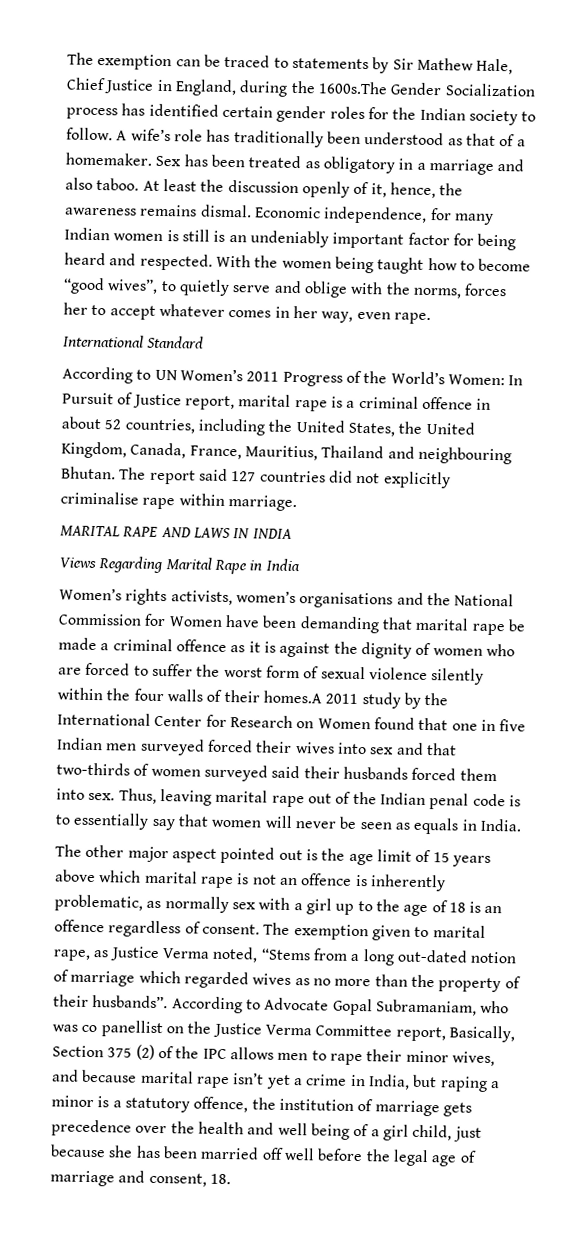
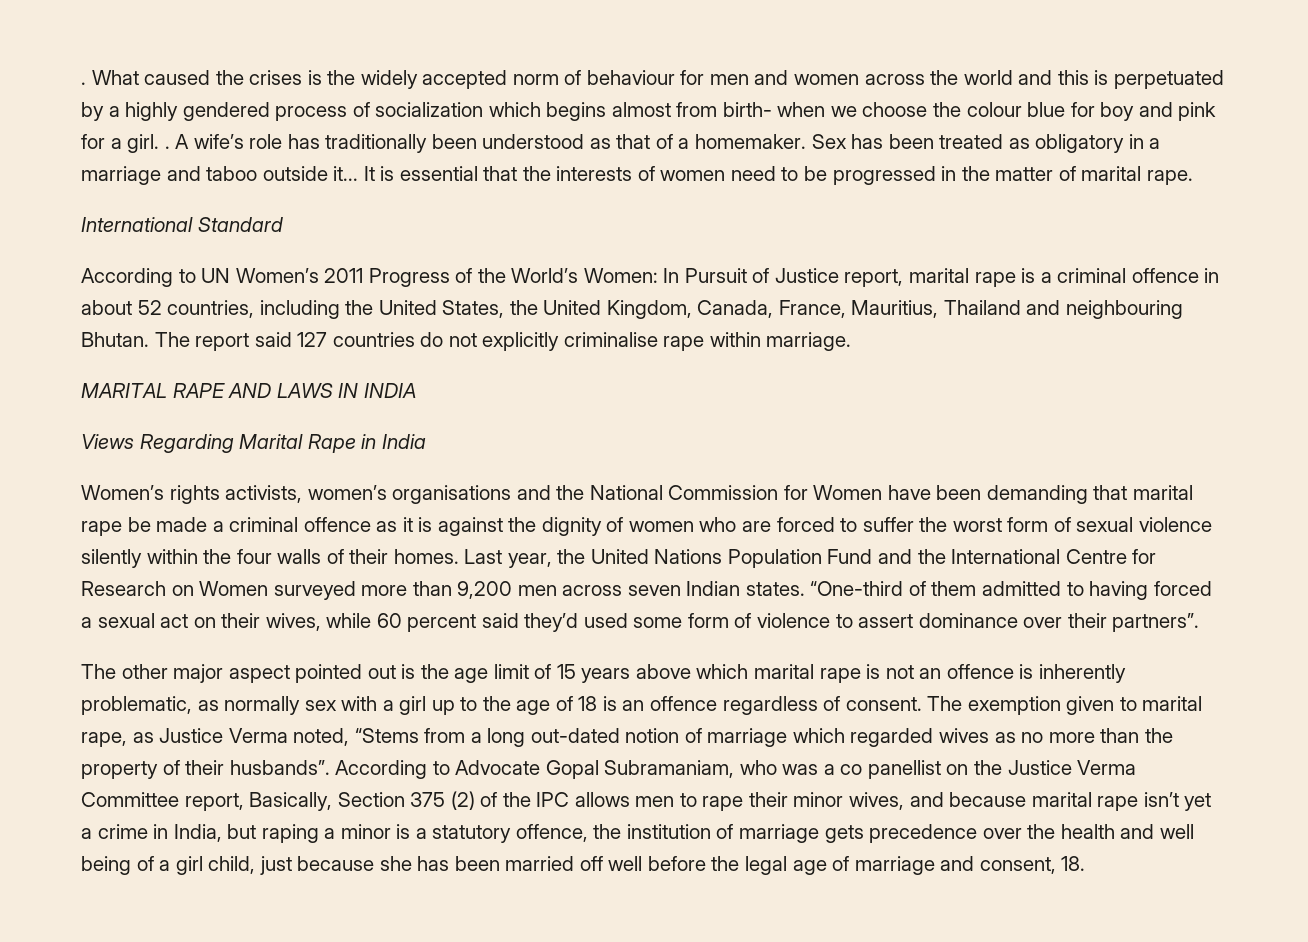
- The exemption can be traced to statements by Sir Mathew Hale, Chief Justice in England, during the 1600s.The Gender Socialization process has identified certain gender roles for the Indian society to follow.
+ . What caused the crises is the widely accepted norm of behaviour for men and women across the world and this is perpetuated by a highly gendered process of socialization which begins almost from birth- when we choose the colour blue for boy and pink for a girl. .
- Sex has been treated as obligatory in a marriage and also taboo. At least the discussion openly of it, hence, the awareness remains dismal. Economic independence, for many Indian women is still is an undeniably important factor for being heard and respected. With the women being taught how to become “good wives”, to quietly serve and oblige with the norms, forces her to accept whatever comes in her way, even rape.
+ Sex has been treated as obligatory in a marriage and taboo outside it... It is essential that the interests of women need to be progressed in the matter of marital rape.
- The report said 127 countries did not explicitly criminalise rape within marriage.
+ The report said 127 countries do not explicitly criminalise rape within marriage.
- Women’s rights activists, women’s organisations and the National Commission for Women have been demanding that marital rape be made a criminal offence as it is against the dignity of women who are forced to suffer the worst form of sexual violence silently within the four walls of their homes.A 2011 study by the International Center for Research on Women found that one in five Indian men surveyed forced their wives into sex and that two-thirds of women surveyed said their husbands forced them into sex. Thus, leaving marital rape out of the Indian penal code is to essentially say that women will never be seen as equals in India.
+ Women’s rights activists, women’s organisations and the National Commission for Women have been demanding that marital rape be made a criminal offence as it is against the dignity of women who are forced to suffer the worst form of sexual violence silently within the four walls of their homes. Last year, the United Nations Population Fund and the International Centre for Research on Women surveyed more than 9,200 men across seven Indian states. “One-third of them admitted to having forced a sexual act on their wives, while 60 percent said they’d used some form of violence to assert dominance over their partners”.
- According to Advocate Gopal Subramaniam, who was co panellist on the Justice Verma Committee report, Basically, Section 375 (2) of the IPC allows men to rape their minor wives, and because marital rape isn’t yet a crime in India, but raping a minor is a statutory offence, the institution of marriage gets precedence over the health and well being of a girl child, just because she has been married off well before the legal age of marriage and consent, 18.
+ According to Advocate Gopal Subramaniam, who was a co panellist on the Justice Verma Committee report, Basically, Section 375 (2) of the IPC allows men to rape their minor wives, and because marital rape isn’t yet a crime in India, but raping a minor is a statutory offence, the institution of marriage gets precedence over the health and well being of a girl child, just because she has been married off well before the legal age of marriage and consent, 18.

